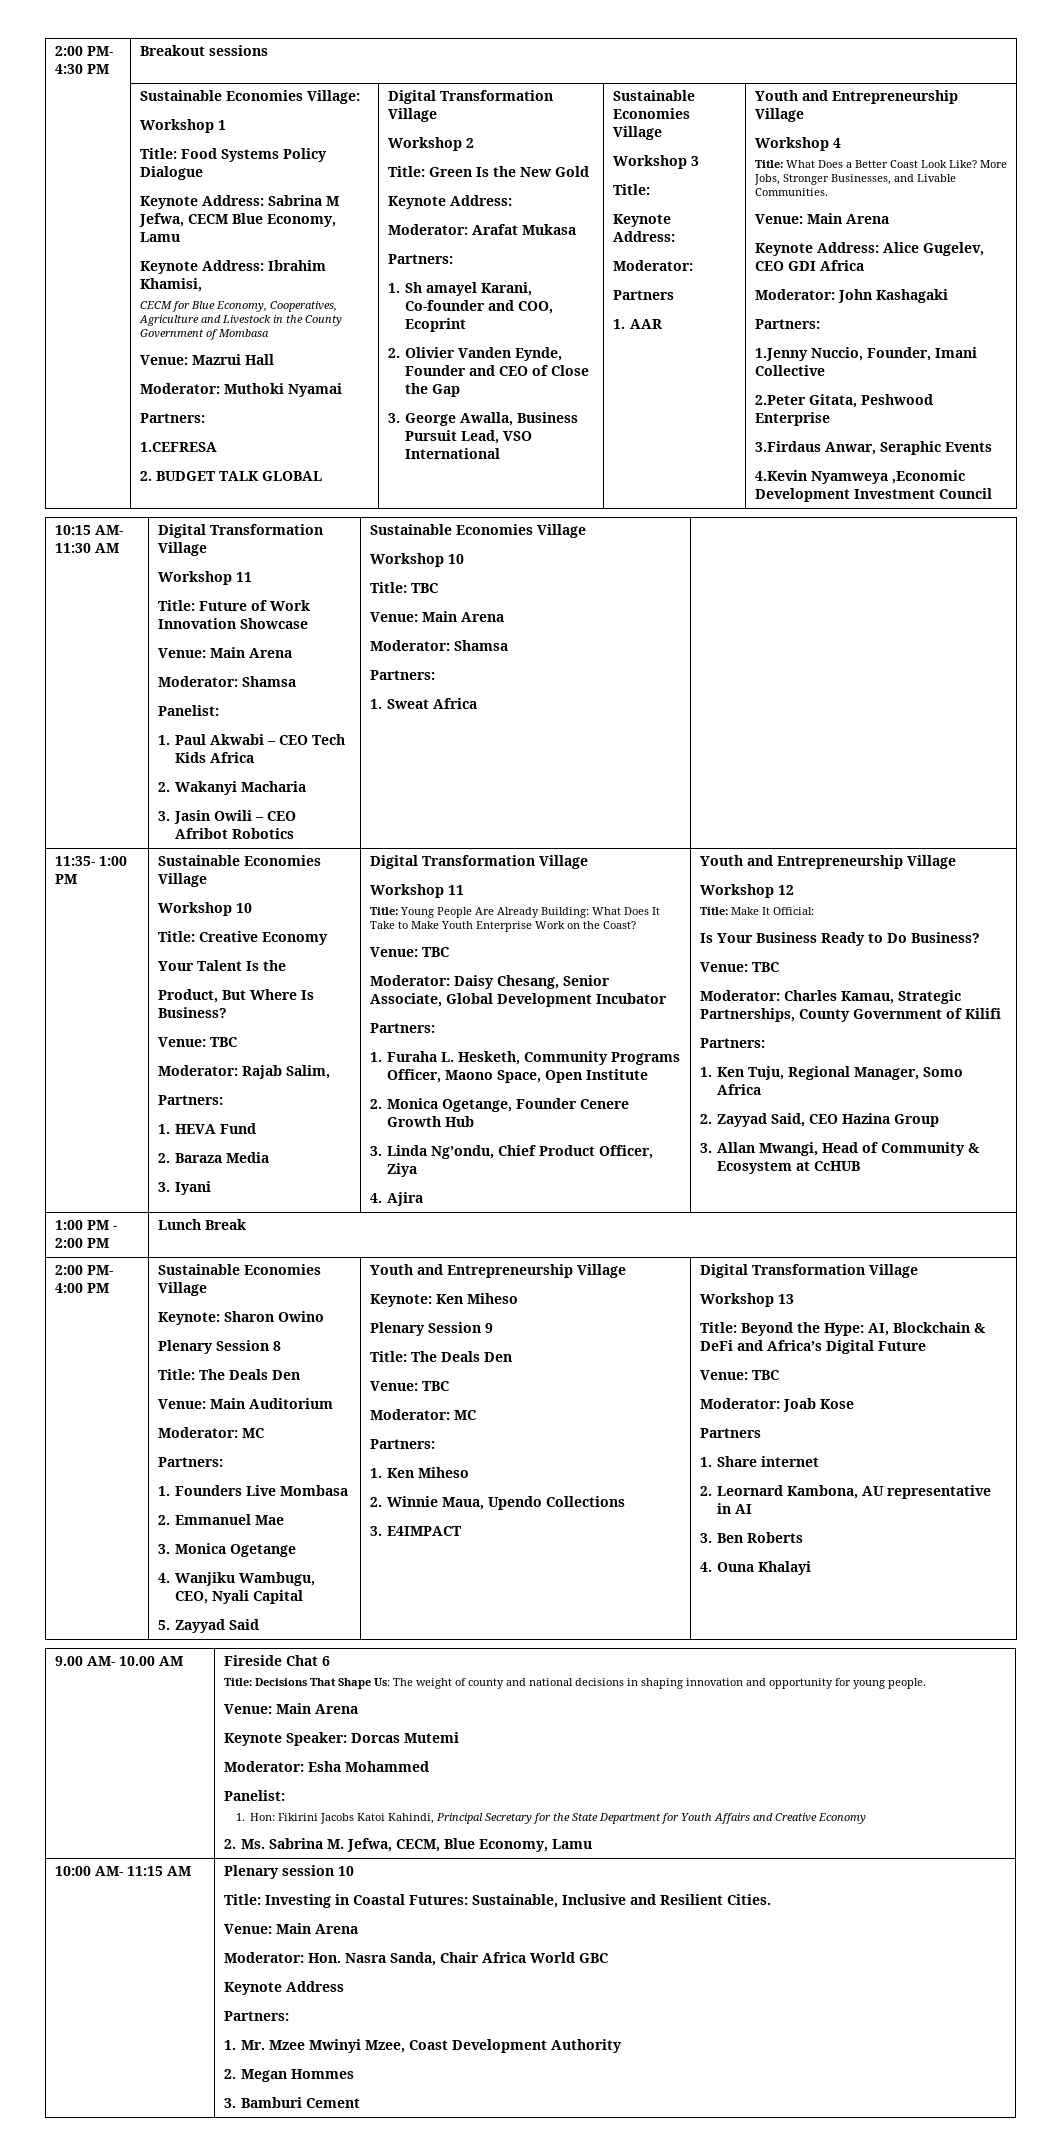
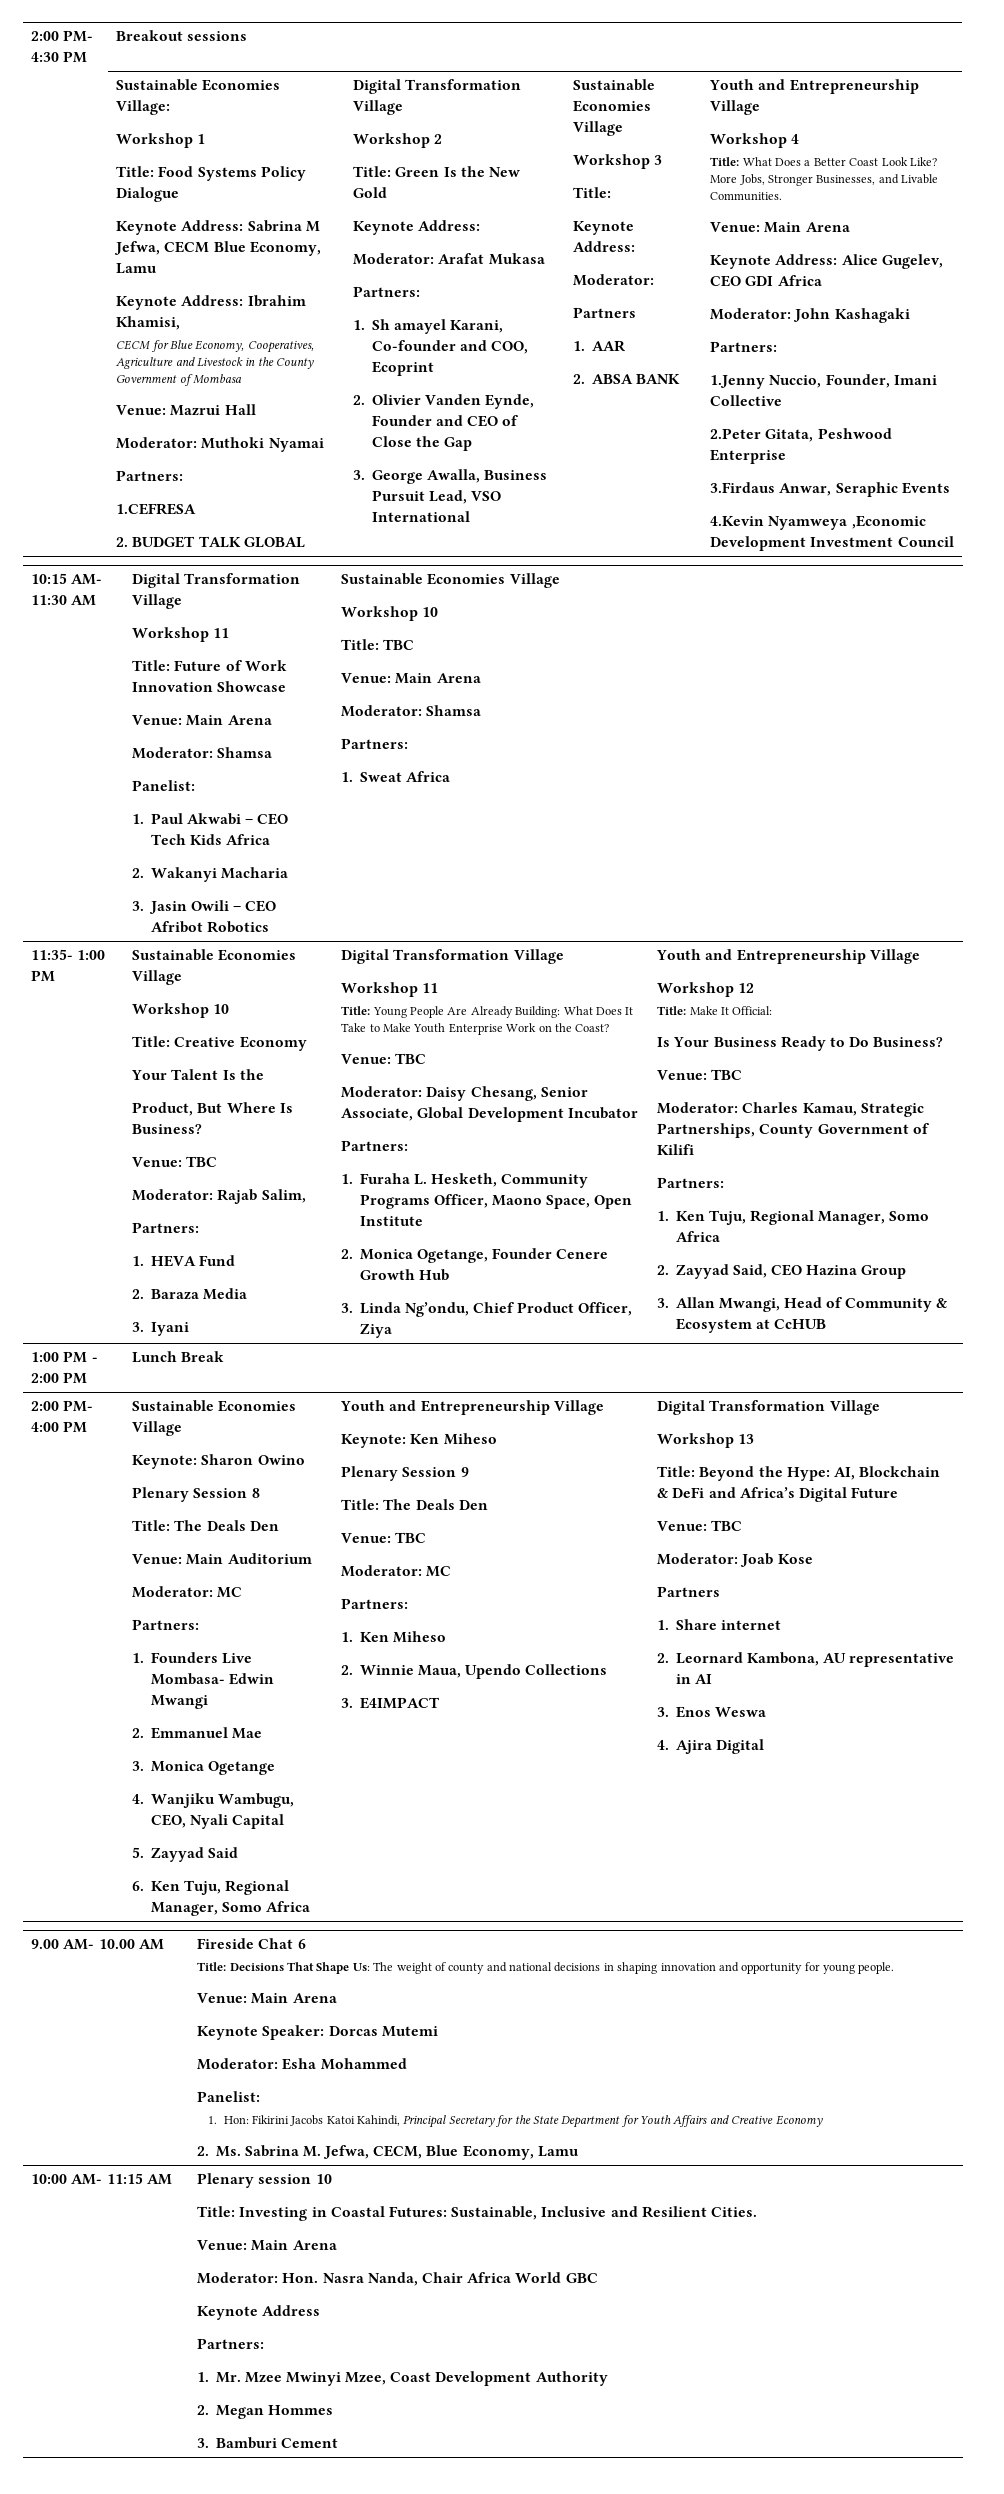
+ 2. ABSA BANK
- 4. Ajira
- 1. Founders Live Mombasa
+ 1. Founders Live Mombasa- Edwin Mwangi
+ 6. Ken Tuju, Regional Manager, Somo Africa
- 3. Ben Roberts
- 4. Ouna Khalayi
+ 3. Enos Weswa
+ 4. Ajira Digital
- Moderator: Hon. Nasra Sanda, Chair Africa World GBC
+ Moderator: Hon. Nasra Nanda, Chair Africa World GBC

